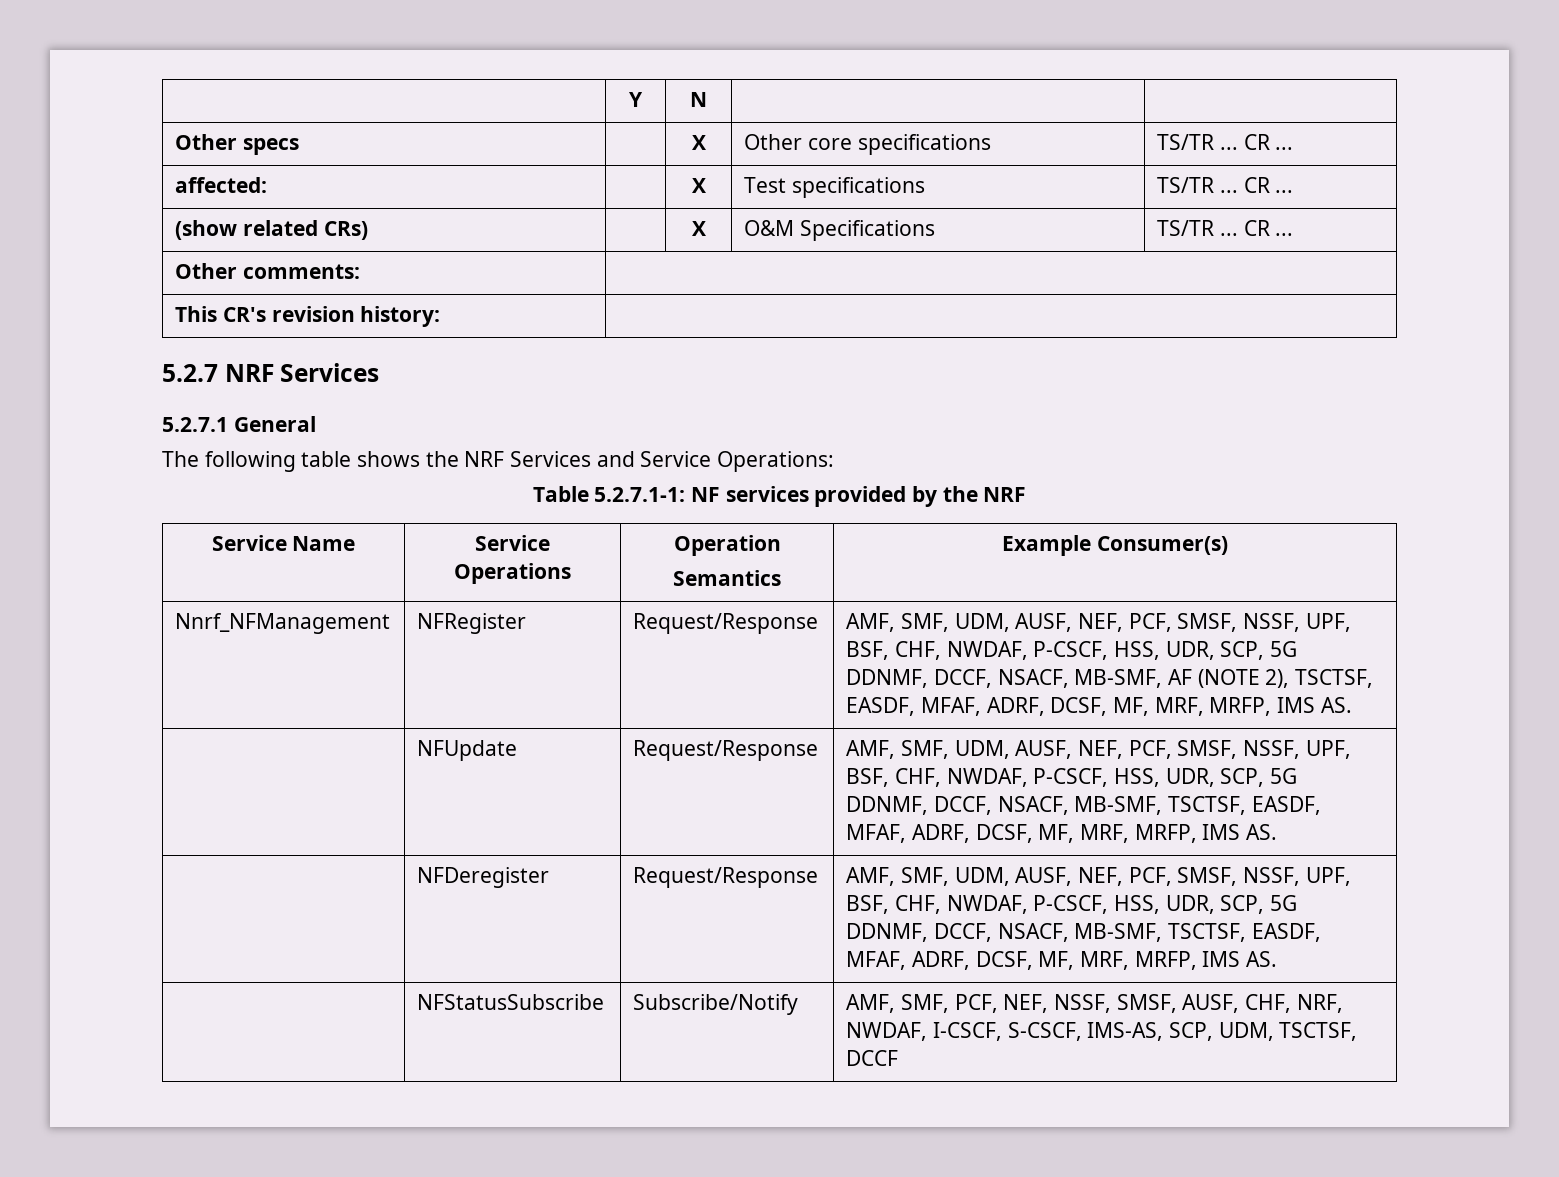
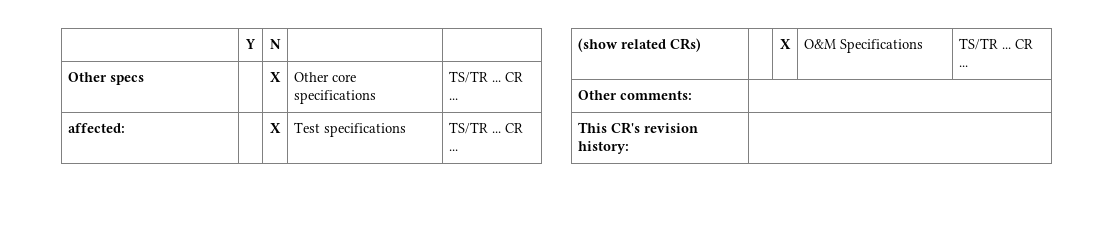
- 5.2.7 NRF Services
- 5.2.7.1 General
- The following table shows the NRF Services and Service Operations:
- Table 5.2.7.1-1: NF services provided by the NRF
- Service Name | Service Operations | Operation
- Semantics | Example Consumer(s)
- Nnrf_NFManagement | NFRegister | Request/Response | AMF, SMF, UDM, AUSF, NEF, PCF, SMSF, NSSF, UPF, BSF, CHF, NWDAF, P-CSCF, HSS, UDR, SCP, 5G DDNMF, DCCF, NSACF, MB-SMF, AF (NOTE 2), TSCTSF, EASDF, MFAF, ADRF, DCSF, MF, MRF, MRFP, IMS AS.
- | NFUpdate | Request/Response | AMF, SMF, UDM, AUSF, NEF, PCF, SMSF, NSSF, UPF, BSF, CHF, NWDAF, P-CSCF, HSS, UDR, SCP, 5G DDNMF, DCCF, NSACF, MB-SMF, TSCTSF, EASDF, MFAF, ADRF, DCSF, MF, MRF, MRFP, IMS AS.
- | NFDeregister | Request/Response | AMF, SMF, UDM, AUSF, NEF, PCF, SMSF, NSSF, UPF, BSF, CHF, NWDAF, P-CSCF, HSS, UDR, SCP, 5G DDNMF, DCCF, NSACF, MB-SMF, TSCTSF, EASDF, MFAF, ADRF, DCSF, MF, MRF, MRFP, IMS AS.
- | NFStatusSubscribe | Subscribe/Notify | AMF, SMF, PCF, NEF, NSSF, SMSF, AUSF, CHF, NRF, NWDAF, I-CSCF, S-CSCF, IMS-AS, SCP, UDM, TSCTSF, DCCF

